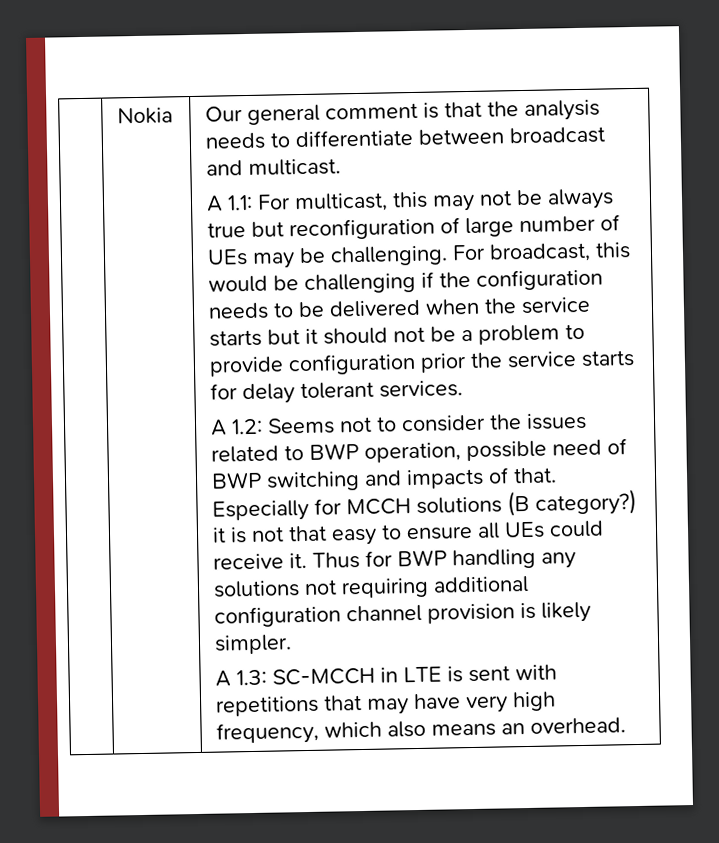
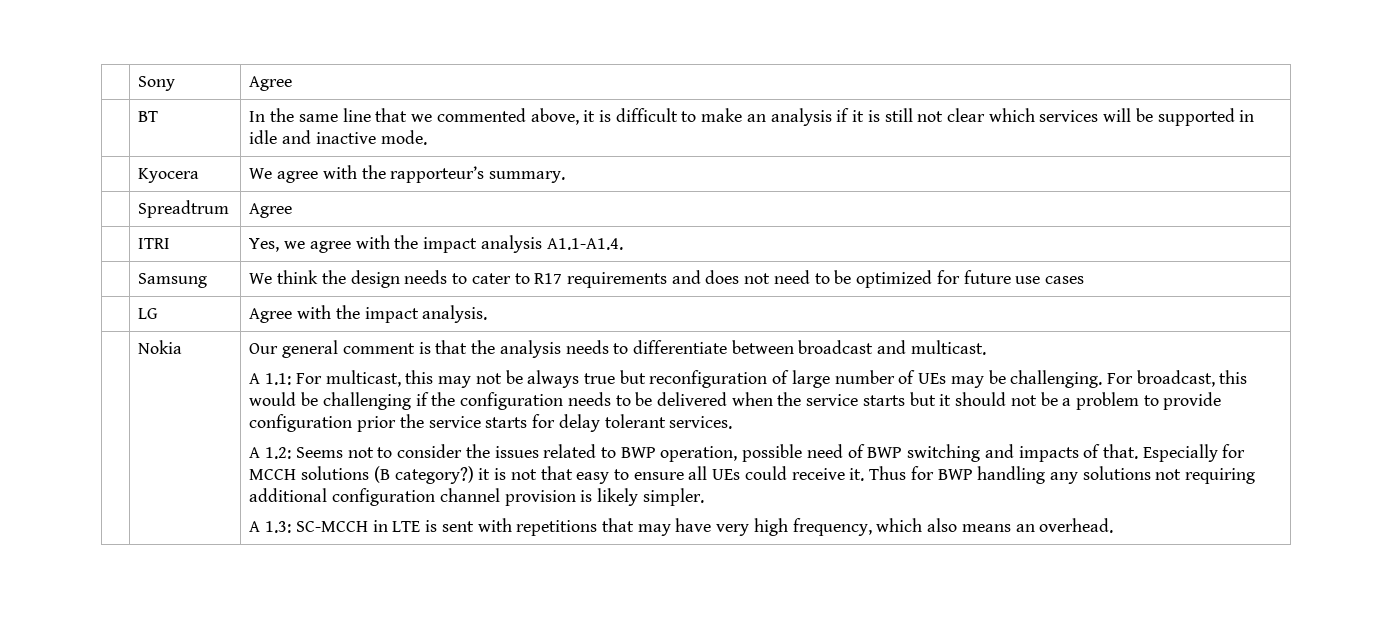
+ Sony | Agree
+ | BT | In the same line that we commented above, it is difficult to make an analysis if it is still not clear which services will be supported in idle and inactive mode.
+ | Kyocera | We agree with the rapporteur’s summary.
+ | Spreadtrum | Agree
+ | ITRI | Yes, we agree with the impact analysis A1.1-A1.4.
+ | Samsung | We think the design needs to cater to R17 requirements and does not need to be optimized for future use cases
+ | LG | Agree with the impact analysis.

